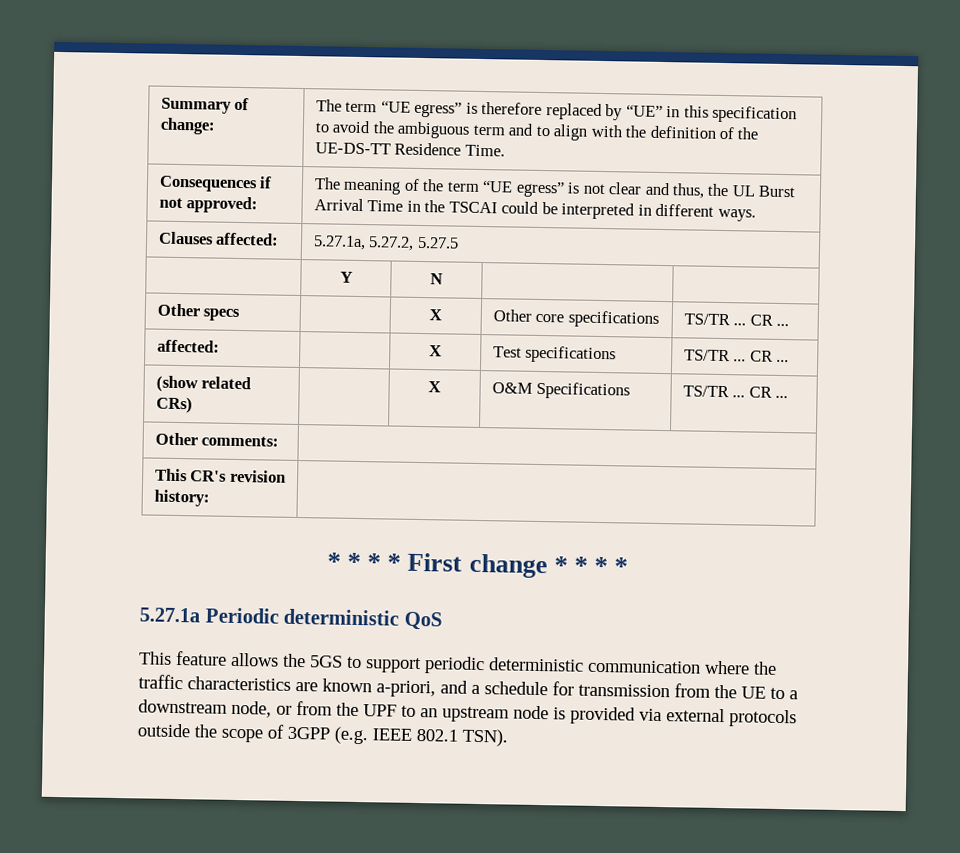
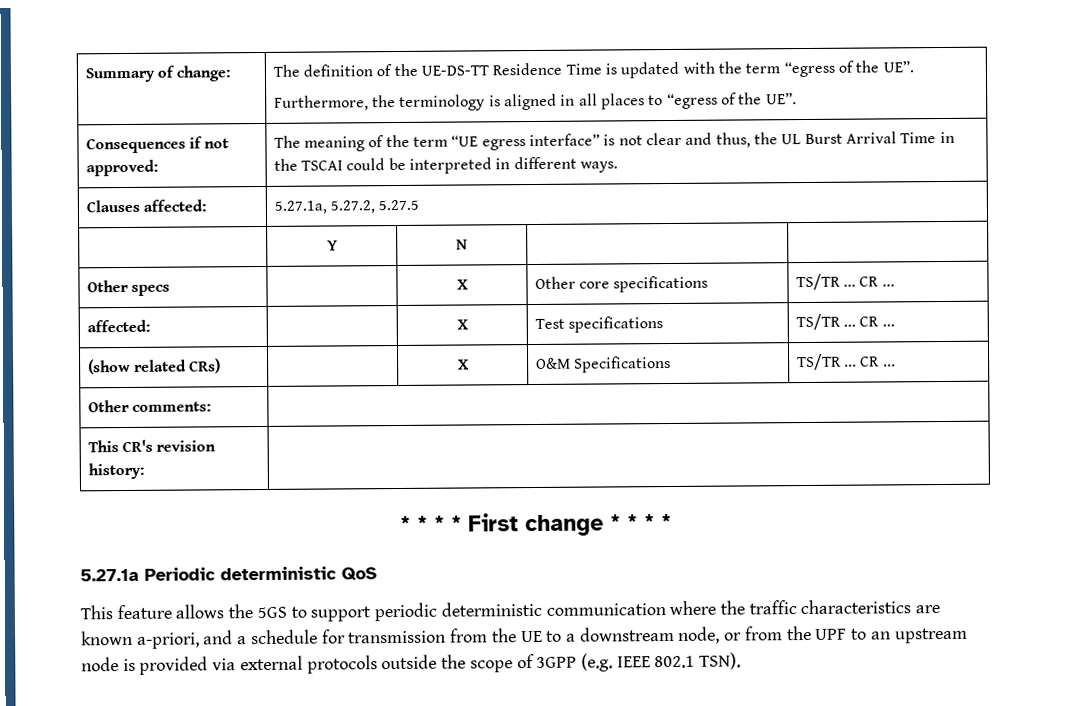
- Summary of change: | The term “UE egress” is therefore replaced by “UE” in this specification to avoid the ambiguous term and to align with the definition of the UE-DS-TT Residence Time.
+ Summary of change: | The definition of the UE-DS-TT Residence Time is updated with the term “egress of the UE”.
+ Furthermore, the terminology is aligned in all places to “egress of the UE”.
- Consequences if not approved: | The meaning of the term “UE egress” is not clear and thus, the UL Burst Arrival Time in the TSCAI could be interpreted in different ways.
+ Consequences if not approved: | The meaning of the term “UE egress interface” is not clear and thus, the UL Burst Arrival Time in the TSCAI could be interpreted in different ways.

